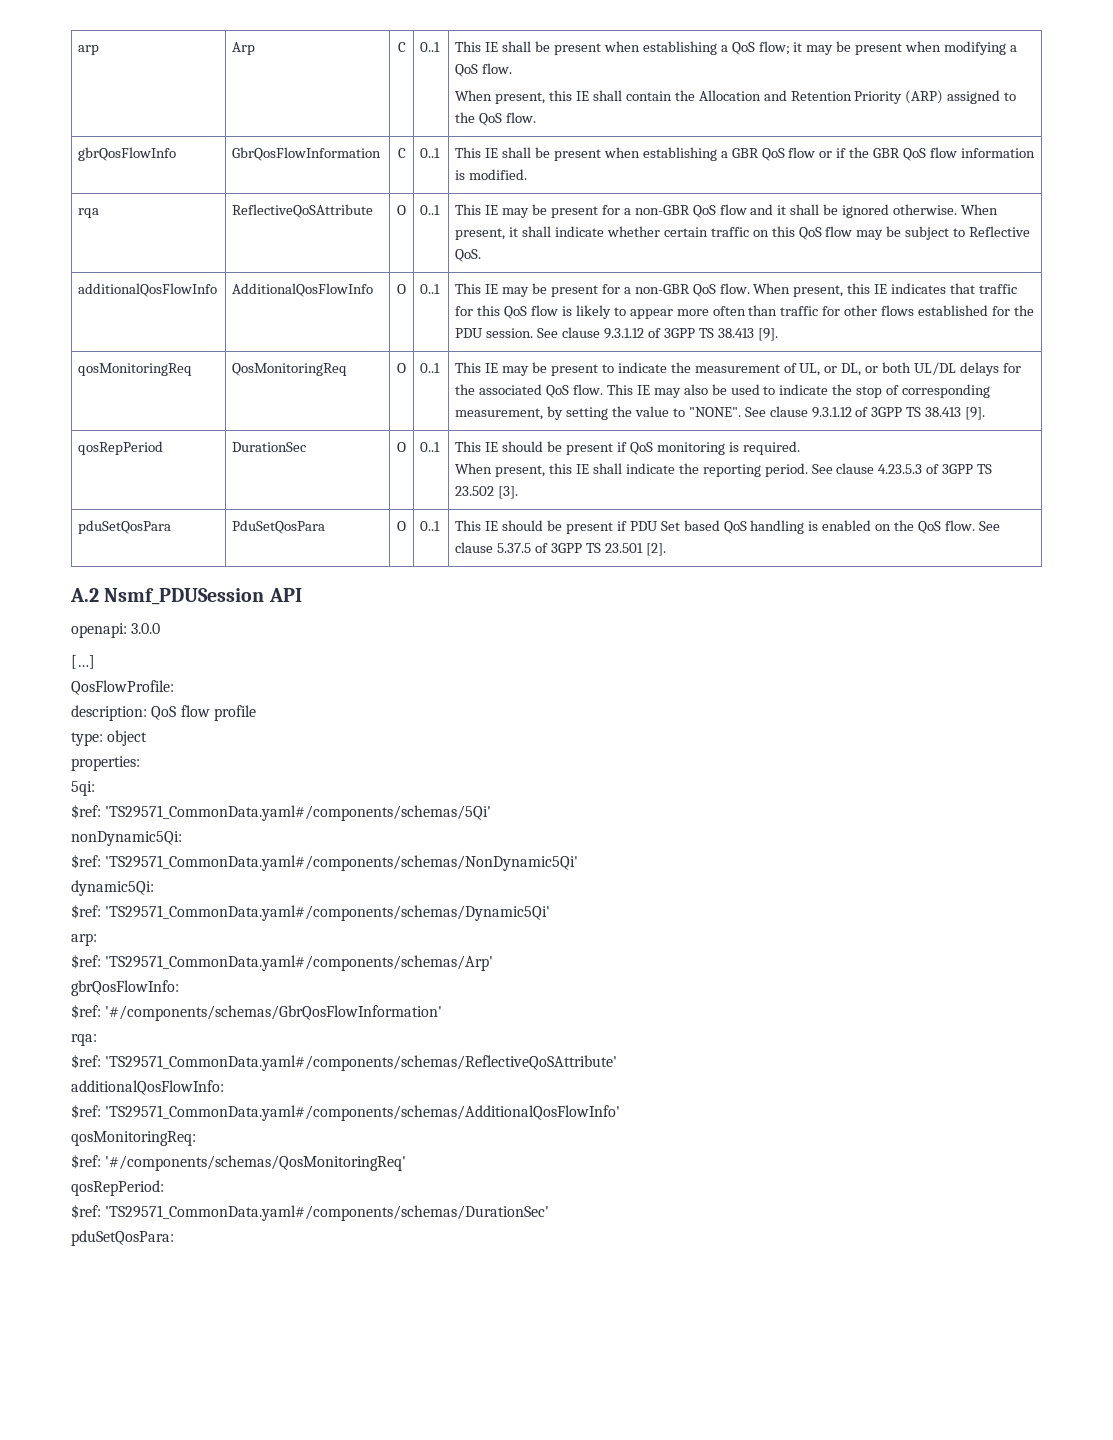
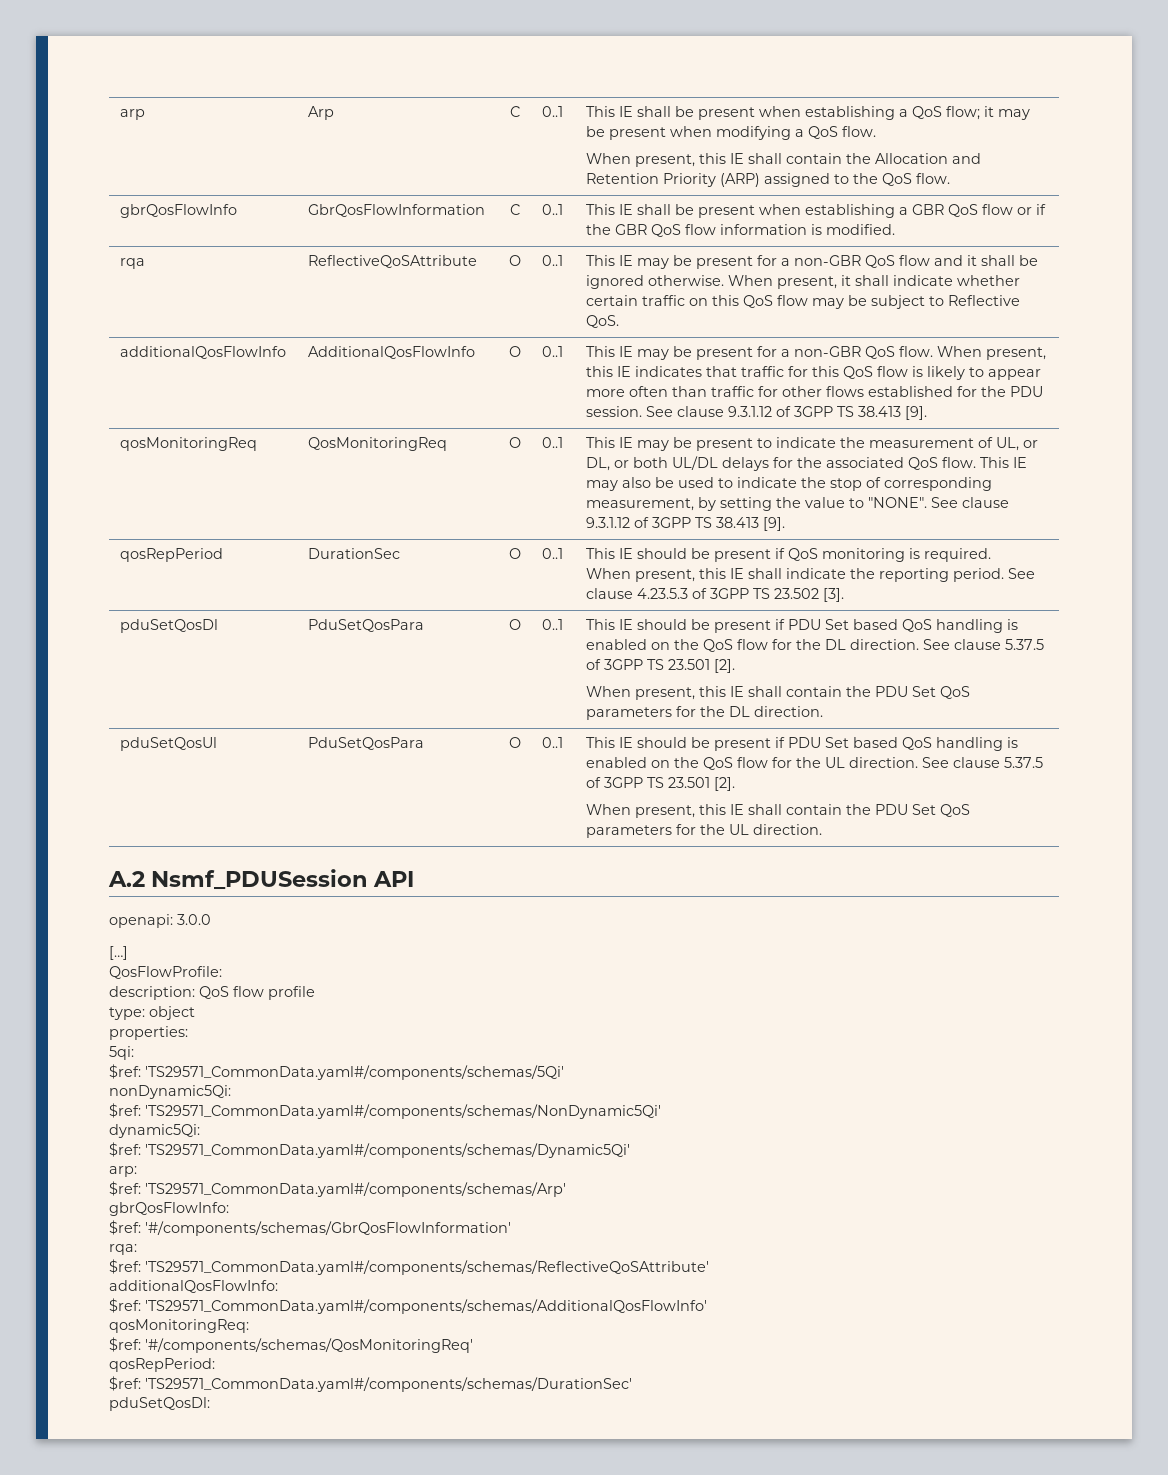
- pduSetQosPara
+ pduSetQosDl
- This IE should be present if PDU Set based QoS handling is enabled on the QoS flow. See clause 5.37.5 of 3GPP TS 23.501 [2].
+ This IE should be present if PDU Set based QoS handling is enabled on the QoS flow for the DL direction. See clause 5.37.5 of 3GPP TS 23.501 [2].
+ When present, this IE shall contain the PDU Set QoS parameters for the DL direction.
+ pduSetQosUl | PduSetQosPara | O | 0..1 | This IE should be present if PDU Set based QoS handling is enabled on the QoS flow for the UL direction. See clause 5.37.5 of 3GPP TS 23.501 [2].
+ When present, this IE shall contain the PDU Set QoS parameters for the UL direction.
- pduSetQosPara:
+ pduSetQosDl:

